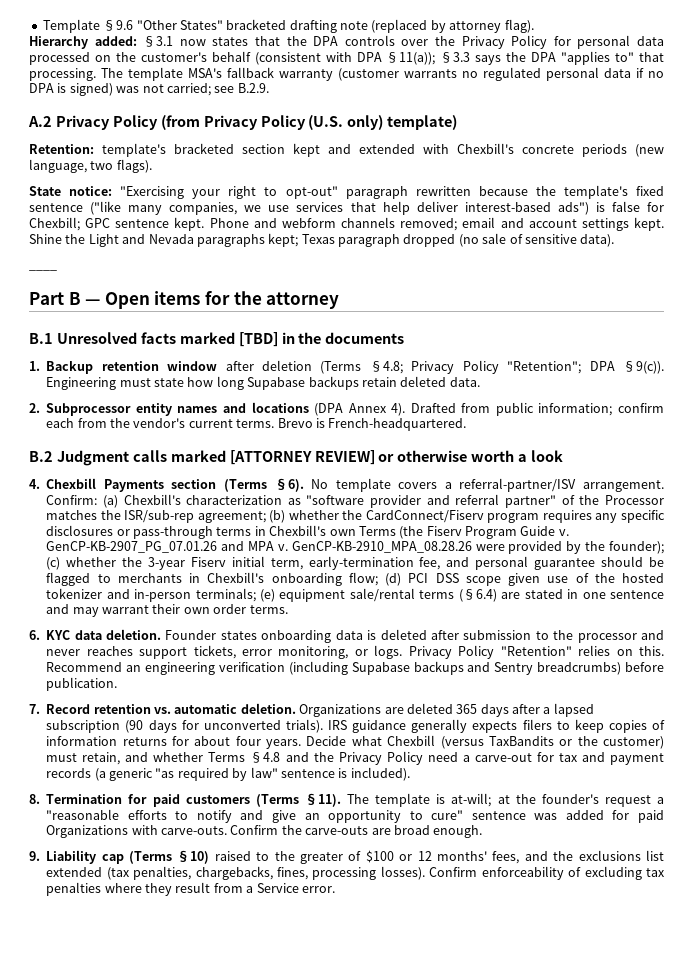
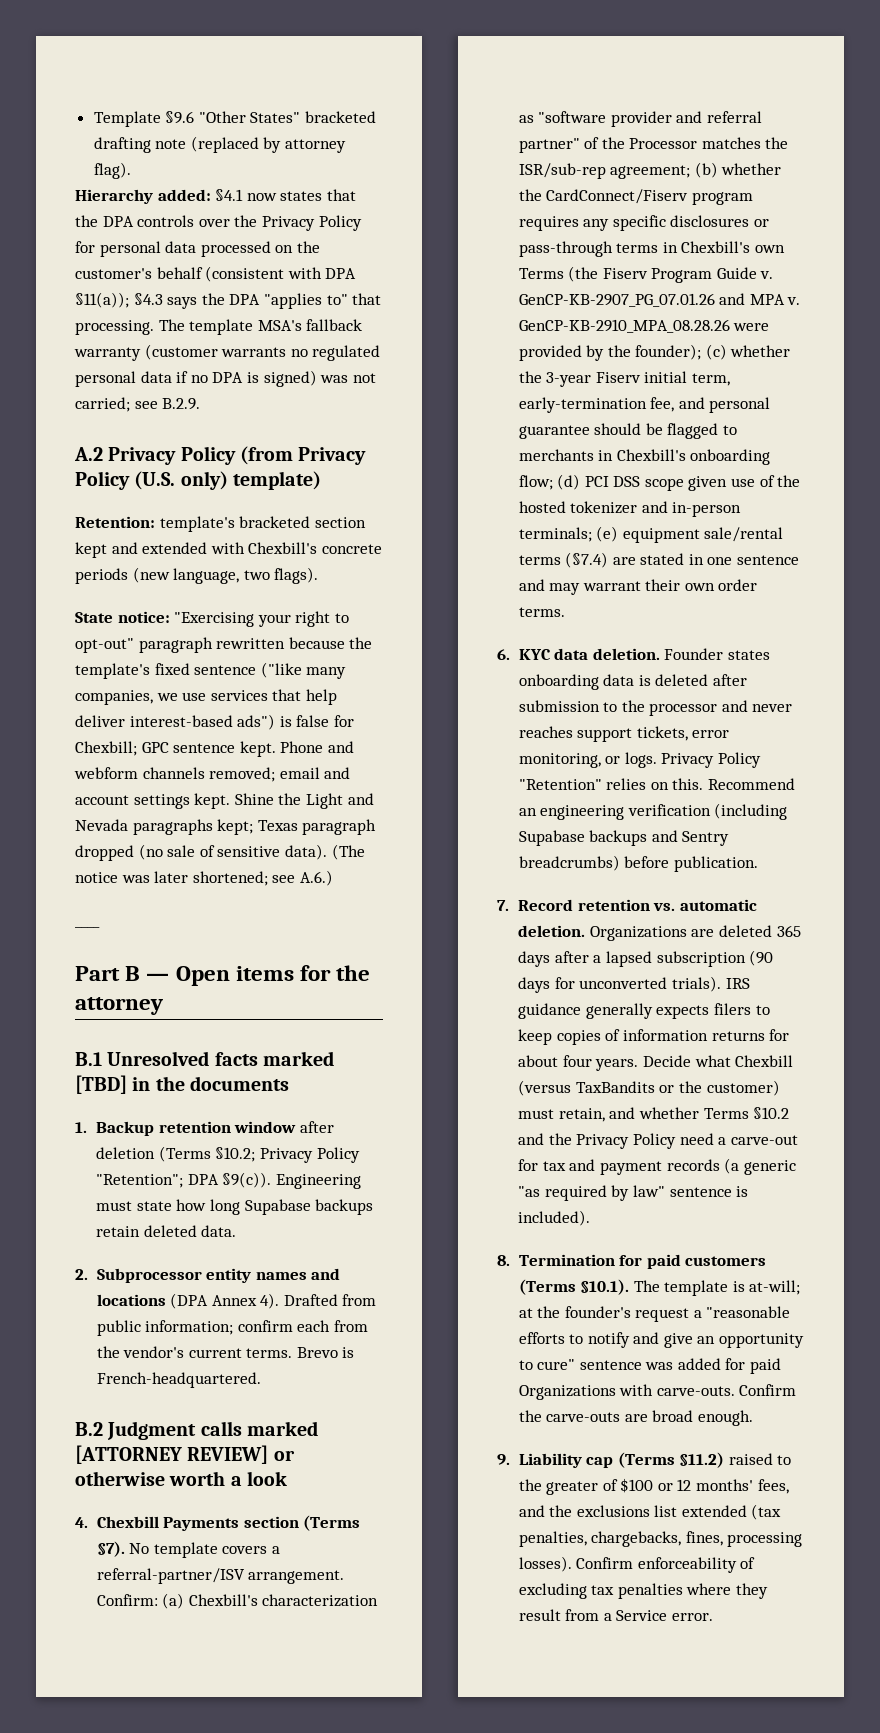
- Hierarchy added: §3.1 now states that the DPA controls over the Privacy Policy for personal data processed on the customer's behalf (consistent with DPA §11(a)); §3.3 says the DPA "applies to" that processing.
+ Hierarchy added: §4.1 now states that the DPA controls over the Privacy Policy for personal data processed on the customer's behalf (consistent with DPA §11(a)); §4.3 says the DPA "applies to" that processing.
+ (The notice was later shortened; see A.6.)
- 1. Backup retention window after deletion (Terms §4.8; Privacy Policy "Retention"; DPA §9(c)).
+ 1. Backup retention window after deletion (Terms §10.2; Privacy Policy "Retention"; DPA §9(c)).
- 4. Chexbill Payments section (Terms §6).
+ 4. Chexbill Payments section (Terms §7).
- GenCP-KB-2910_MPA_08.28.26 were provided by the founder); (c) whether the 3-year Fiserv initial term, early-termination fee, and personal guarantee should be flagged to merchants in Chexbill's onboarding flow; (d) PCI DSS scope given use of the hosted tokenizer and in-person terminals; (e) equipment sale/rental terms (§6.4) are stated in one sentence and may warrant their own order terms.
+ GenCP-KB-2910_MPA_08.28.26 were provided by the founder); (c) whether the 3-year Fiserv initial term, early-termination fee, and personal guarantee should be flagged to merchants in Chexbill's onboarding flow; (d) PCI DSS scope given use of the hosted tokenizer and in-person terminals; (e) equipment sale/rental terms (§7.4) are stated in one sentence and may warrant their own order terms.
- Decide what Chexbill (versus TaxBandits or the customer) must retain, and whether Terms §4.8 and the Privacy Policy need a carve-out for tax and payment records (a generic "as required by law" sentence is included).
+ Decide what Chexbill (versus TaxBandits or the customer) must retain, and whether Terms §10.2 and the Privacy Policy need a carve-out for tax and payment records (a generic "as required by law" sentence is included).
- 8. Termination for paid customers (Terms §11). The template is at-will; at the founder's request a "reasonable efforts to notify and give an opportunity to cure" sentence was added for paid Organizations with carve-outs.
+ 8. Termination for paid customers (Terms §10.1). The template is at-will; at the founder's request a "reasonable efforts to notify and give an opportunity to cure" sentence was added for paid Organizations with carve-outs.
- 9. Liability cap (Terms §10) raised to the greater of $100 or 12 months' fees, and the exclusions list extended (tax penalties, chargebacks, fines, processing losses).
+ 9. Liability cap (Terms §11.2) raised to the greater of $100 or 12 months' fees, and the exclusions list extended (tax penalties, chargebacks, fines, processing losses).

